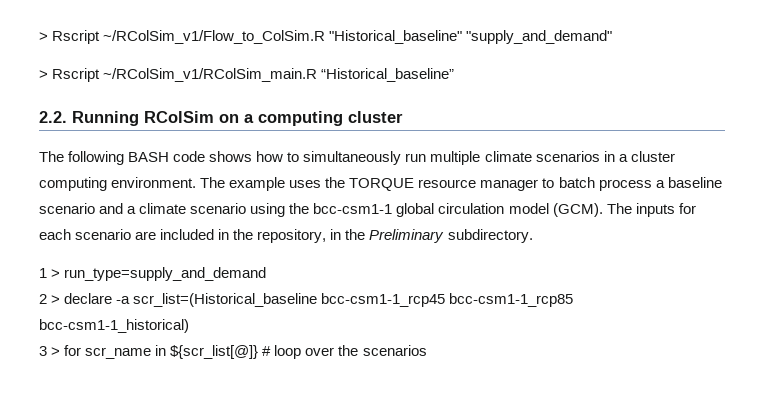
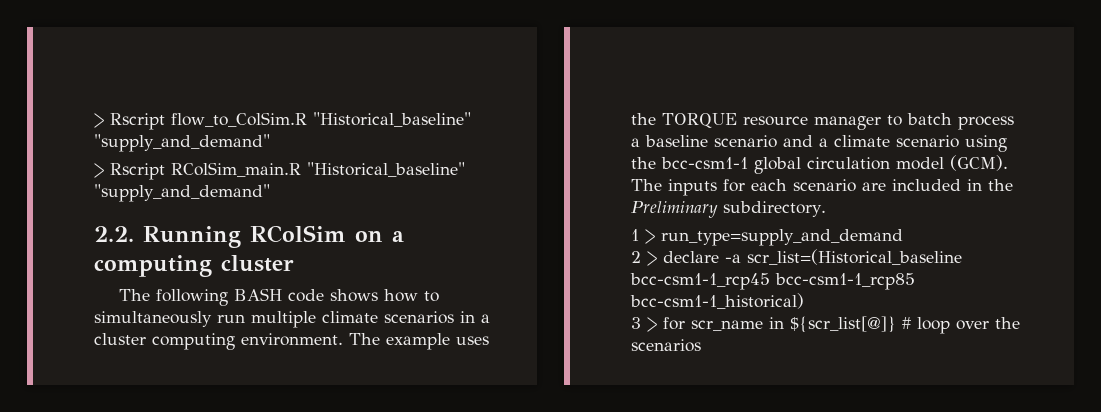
- > Rscript ~/RColSim_v1/Flow_to_ColSim.R "Historical_baseline" "supply_and_demand"
+ > Rscript flow_to_ColSim.R "Historical_baseline" "supply_and_demand"
- > Rscript ~/RColSim_v1/RColSim_main.R “Historical_baseline”
+ > Rscript RColSim_main.R "Historical_baseline" "supply_and_demand"
- The inputs for each scenario are included in the repository, in the Preliminary subdirectory.
+ The inputs for each scenario are included in the Preliminary subdirectory.

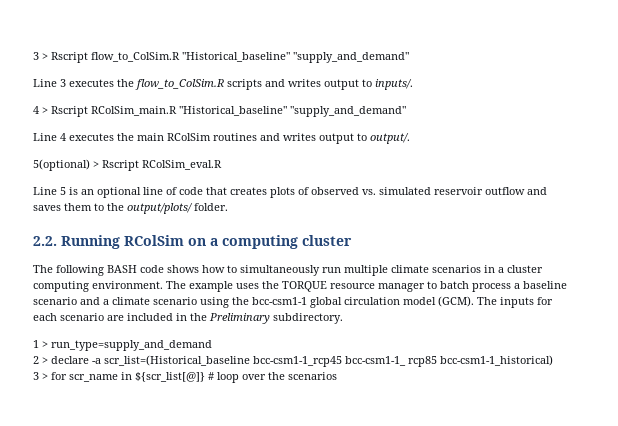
- > Rscript flow_to_ColSim.R "Historical_baseline" "supply_and_demand"
+ 3 > Rscript flow_to_ColSim.R "Historical_baseline" "supply_and_demand"
- > Rscript RColSim_main.R "Historical_baseline" "supply_and_demand"
+ Line 3 executes the flow_to_ColSim.R scripts and writes output to inputs/.
+ 4 > Rscript RColSim_main.R "Historical_baseline" "supply_and_demand"
+ Line 4 executes the main RColSim routines and writes output to output/.
+ 5(optional) > Rscript RColSim_eval.R
+ Line 5 is an optional line of code that creates plots of observed vs. simulated reservoir outflow and saves them to the output/plots/ folder.
- 2 > declare -a scr_list=(Historical_baseline bcc-csm1-1_rcp45 bcc-csm1-1_rcp85 bcc-csm1-1_historical)
+ 2 > declare -a scr_list=(Historical_baseline bcc-csm1-1_rcp45 bcc-csm1-1_ rcp85 bcc-csm1-1_historical)

